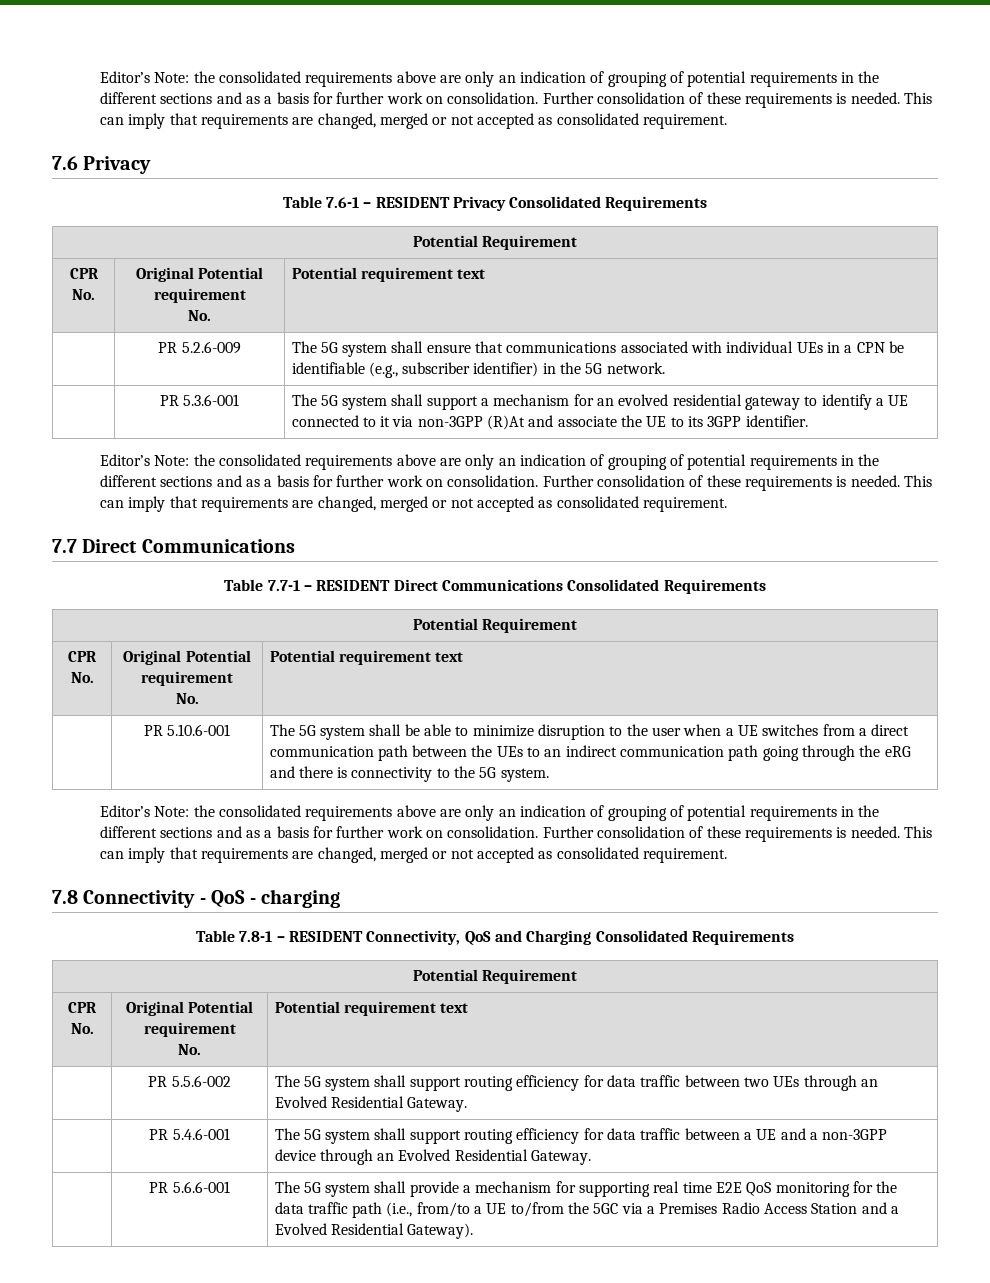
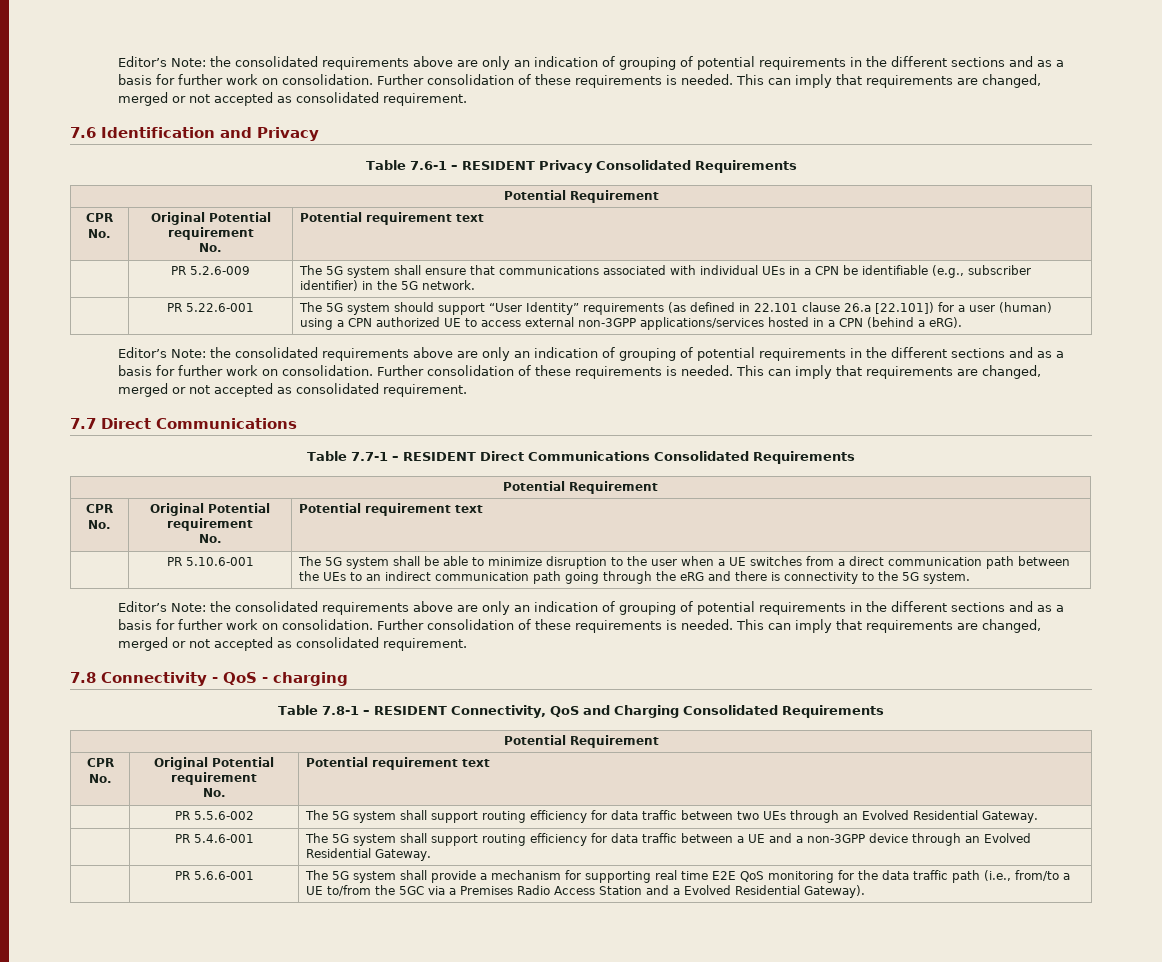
- 7.6 Privacy
+ 7.6 Identification and Privacy
- | PR 5.3.6-001 | The 5G system shall support a mechanism for an evolved residential gateway to identify a UE connected to it via non-3GPP (R)At and associate the UE to its 3GPP identifier.
+ | PR 5.22.6-001 | The 5G system should support “User Identity” requirements (as defined in 22.101 clause 26.a [22.101]) for a user (human) using a CPN authorized UE to access external non-3GPP applications/services hosted in a CPN (behind a eRG).

